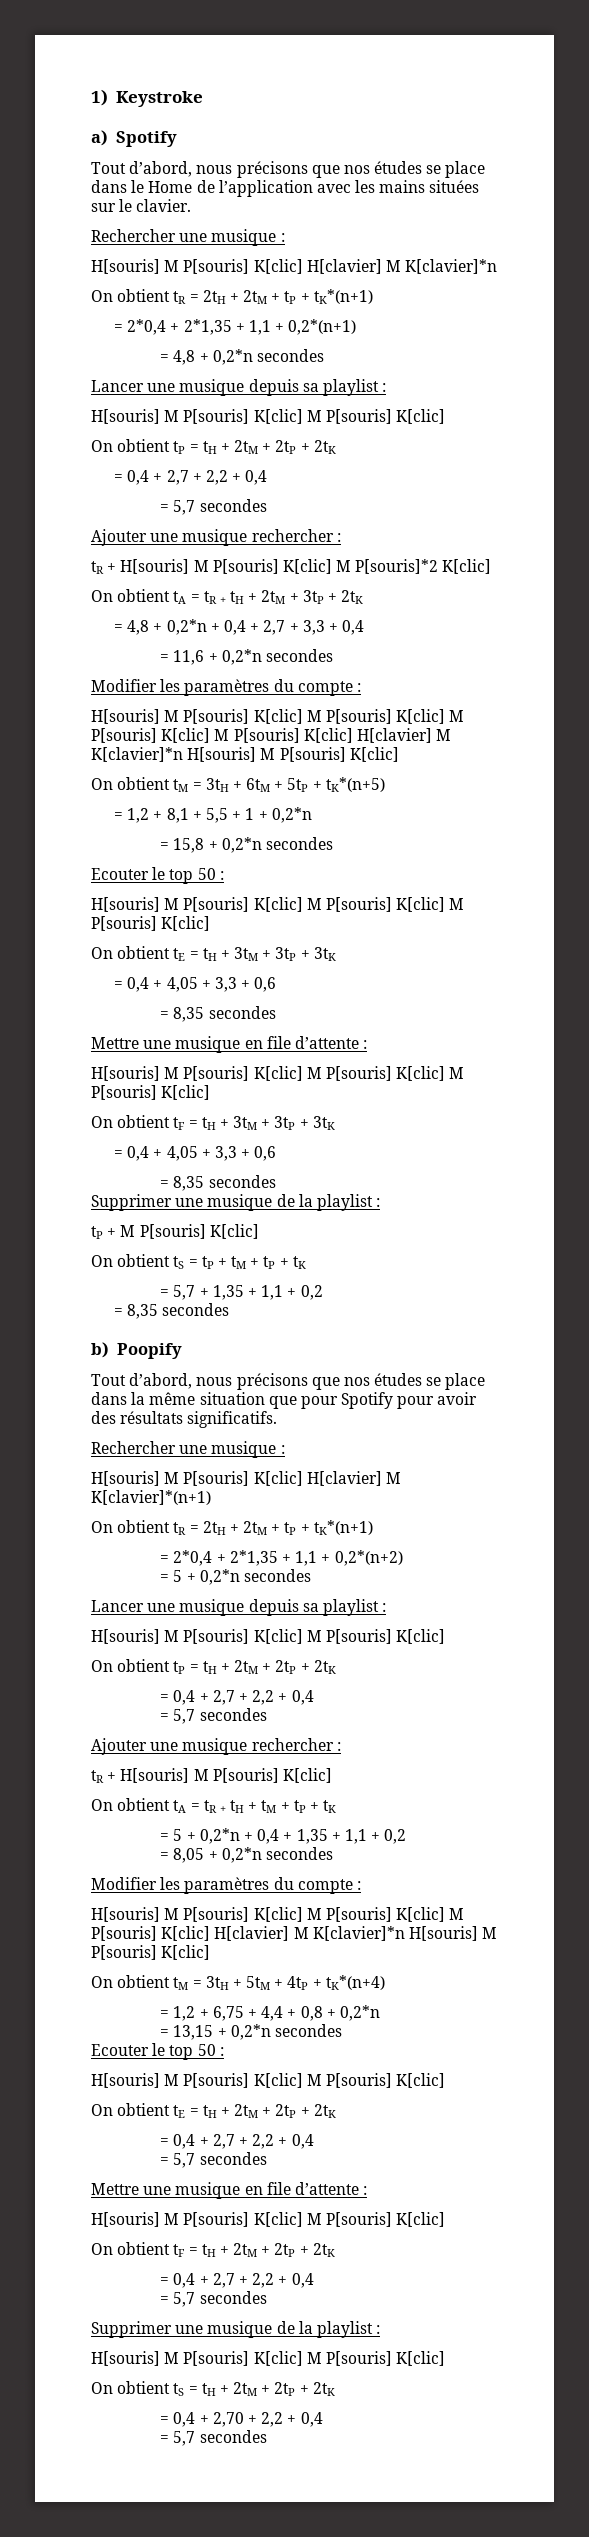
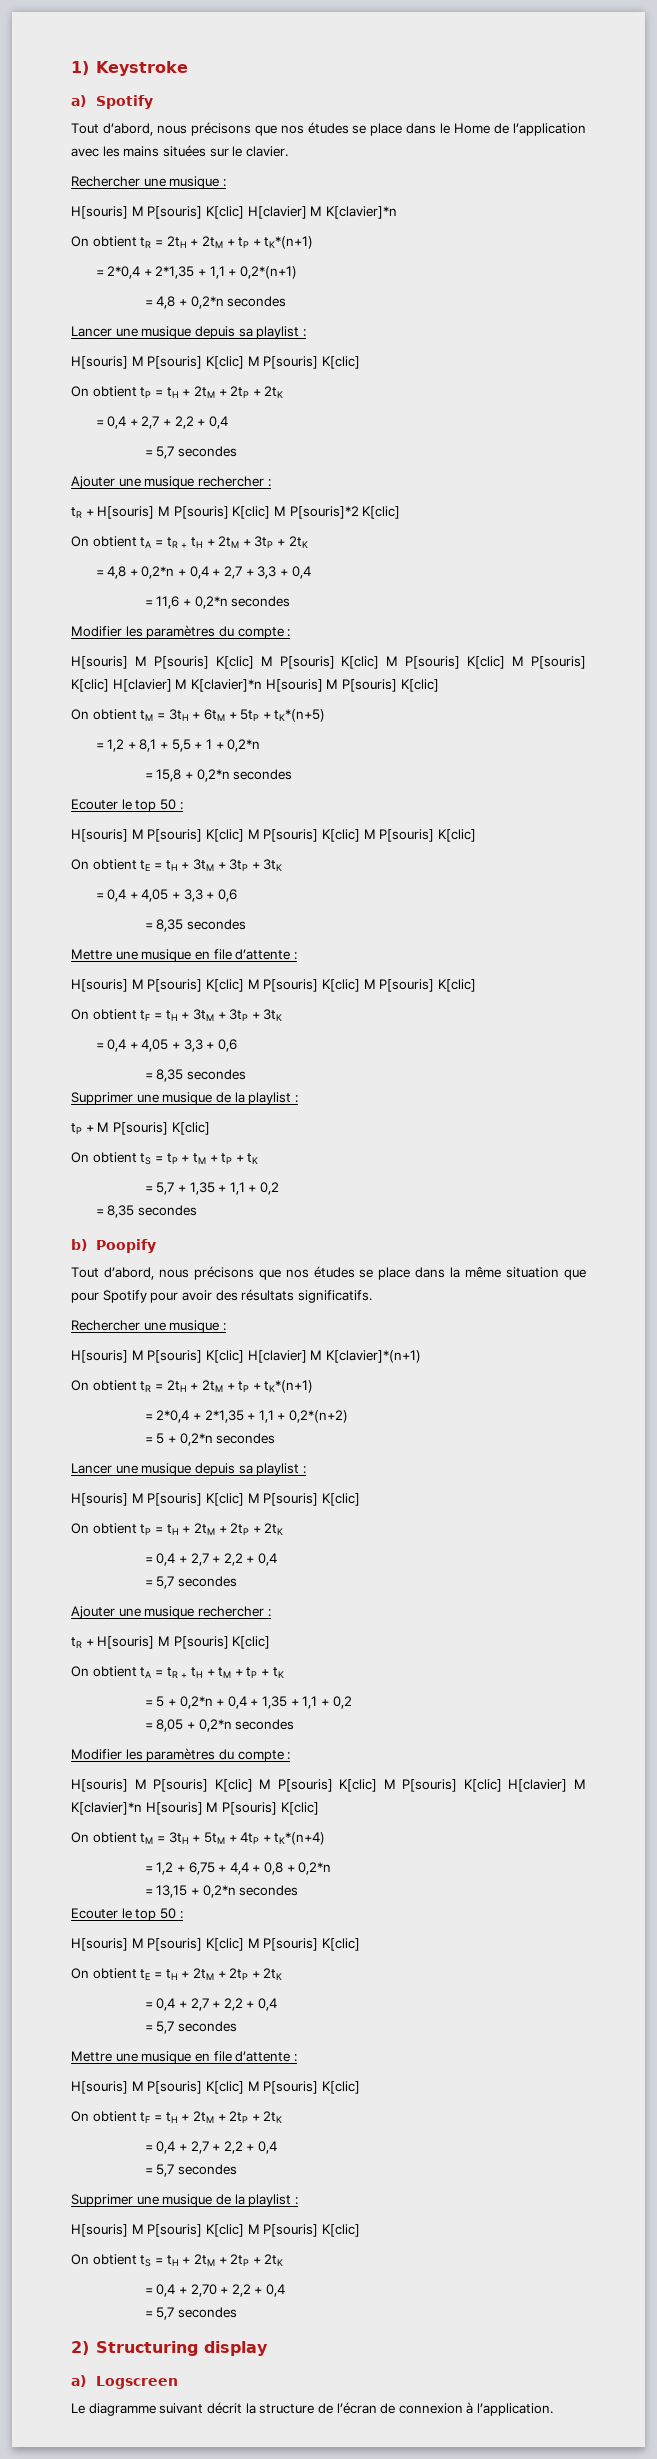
+ 2) Structuring display
+ a) Logscreen
+ Le diagramme suivant décrit la structure de l’écran de connexion à l’application.

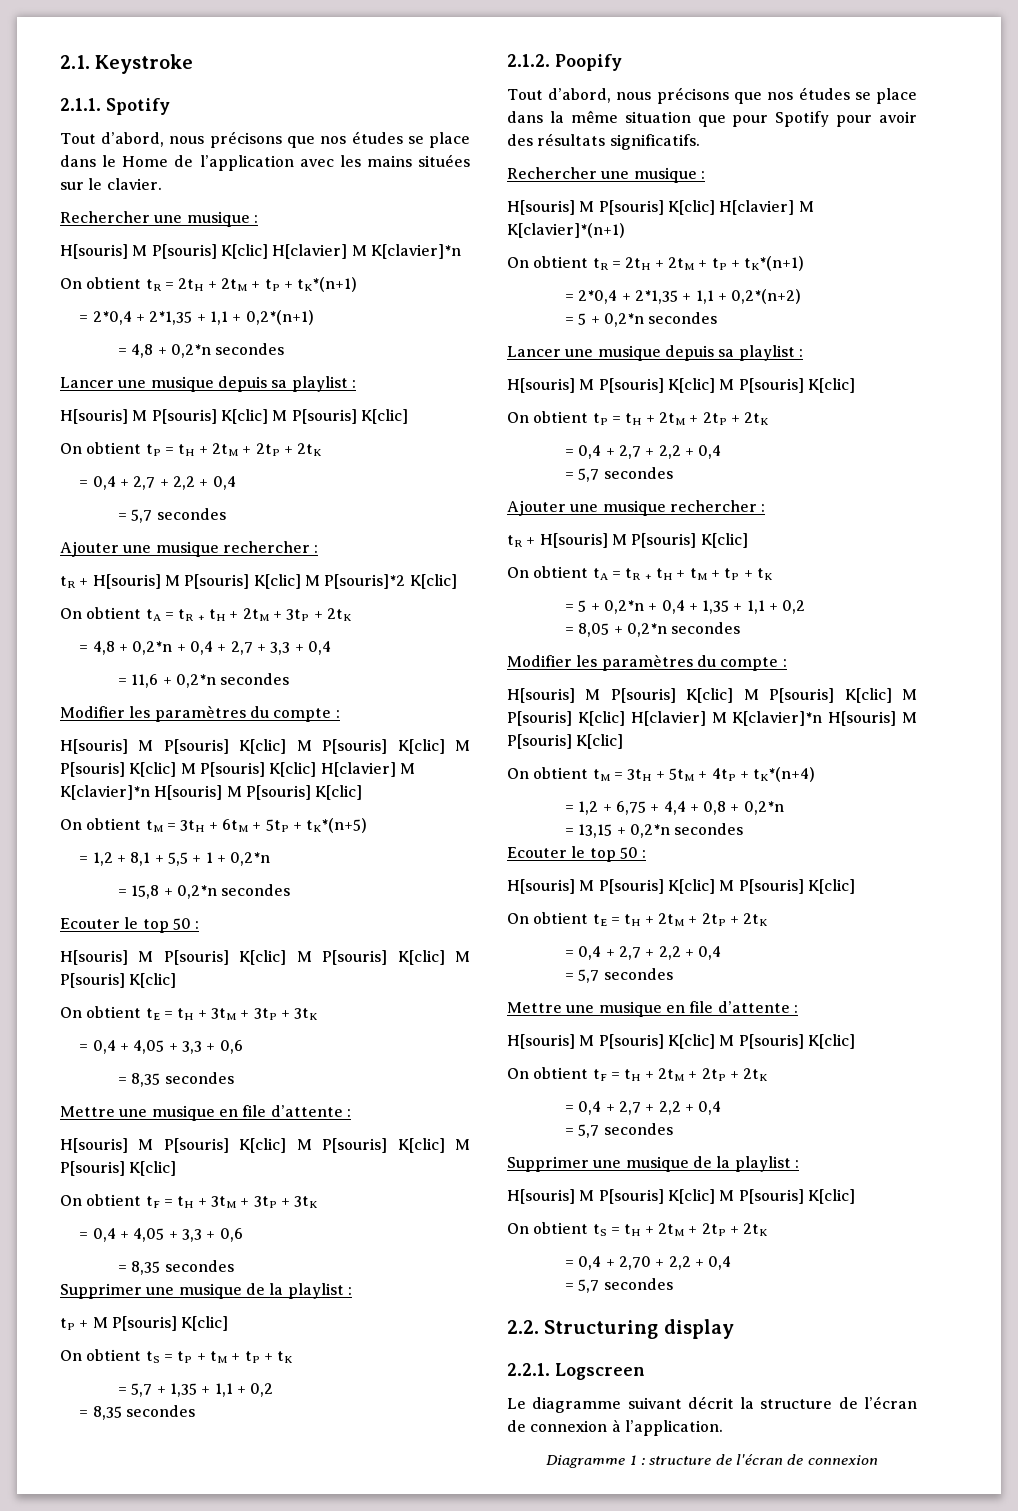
- 1) Keystroke
+ 2.1. Keystroke
- a) Spotify
+ 2.1.1. Spotify
- b) Poopify
+ 2.1.2. Poopify
- 2) Structuring display
+ 2.2. Structuring display
- a) Logscreen
+ 2.2.1. Logscreen
+ Diagramme 1 : structure de l'écran de connexion

